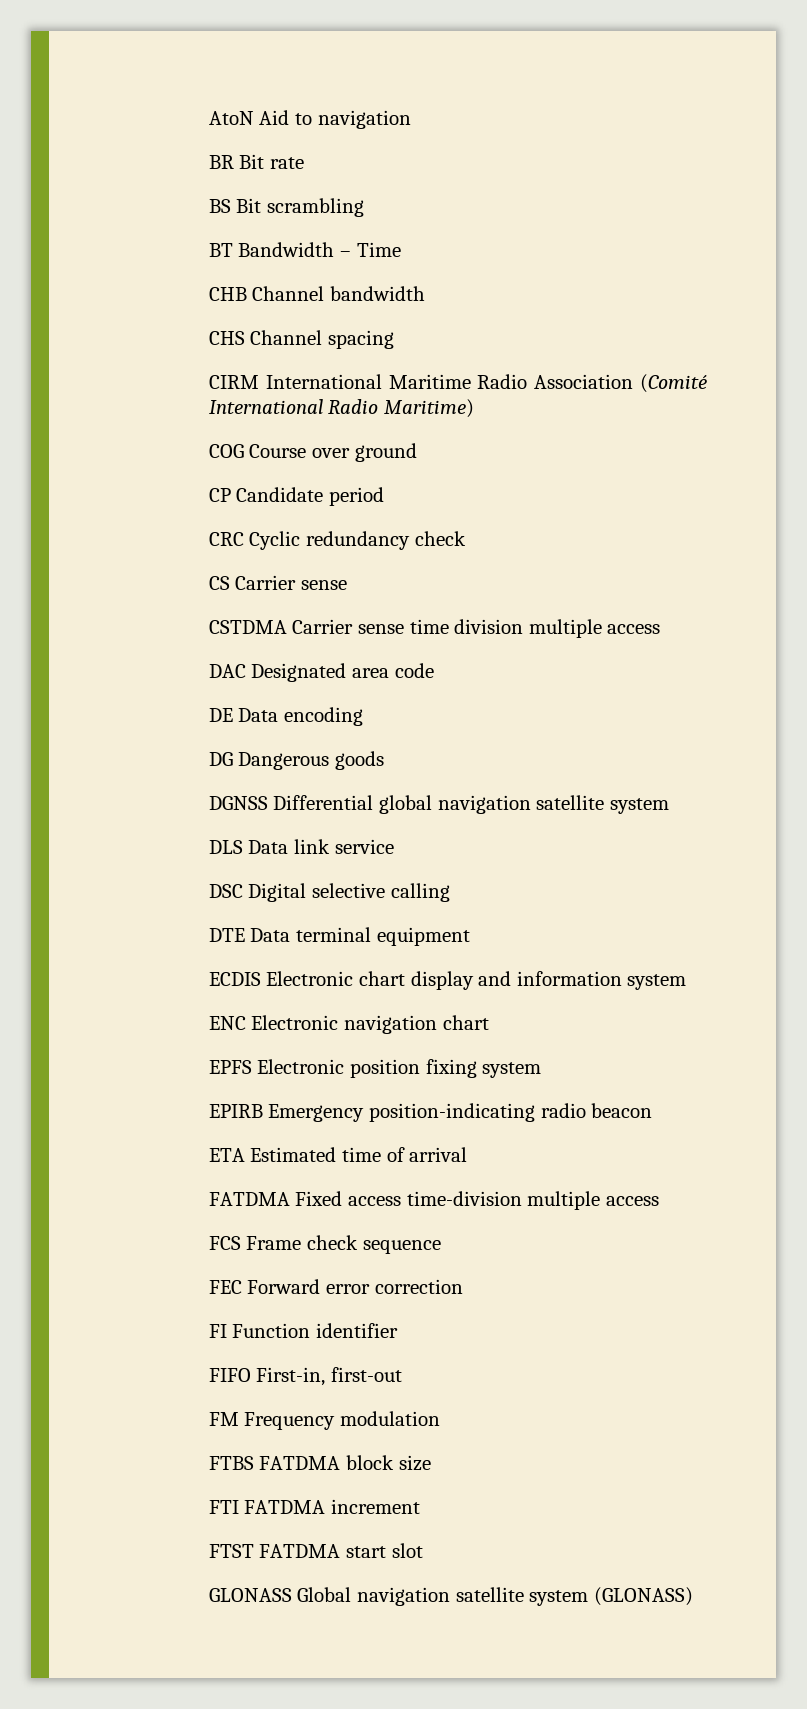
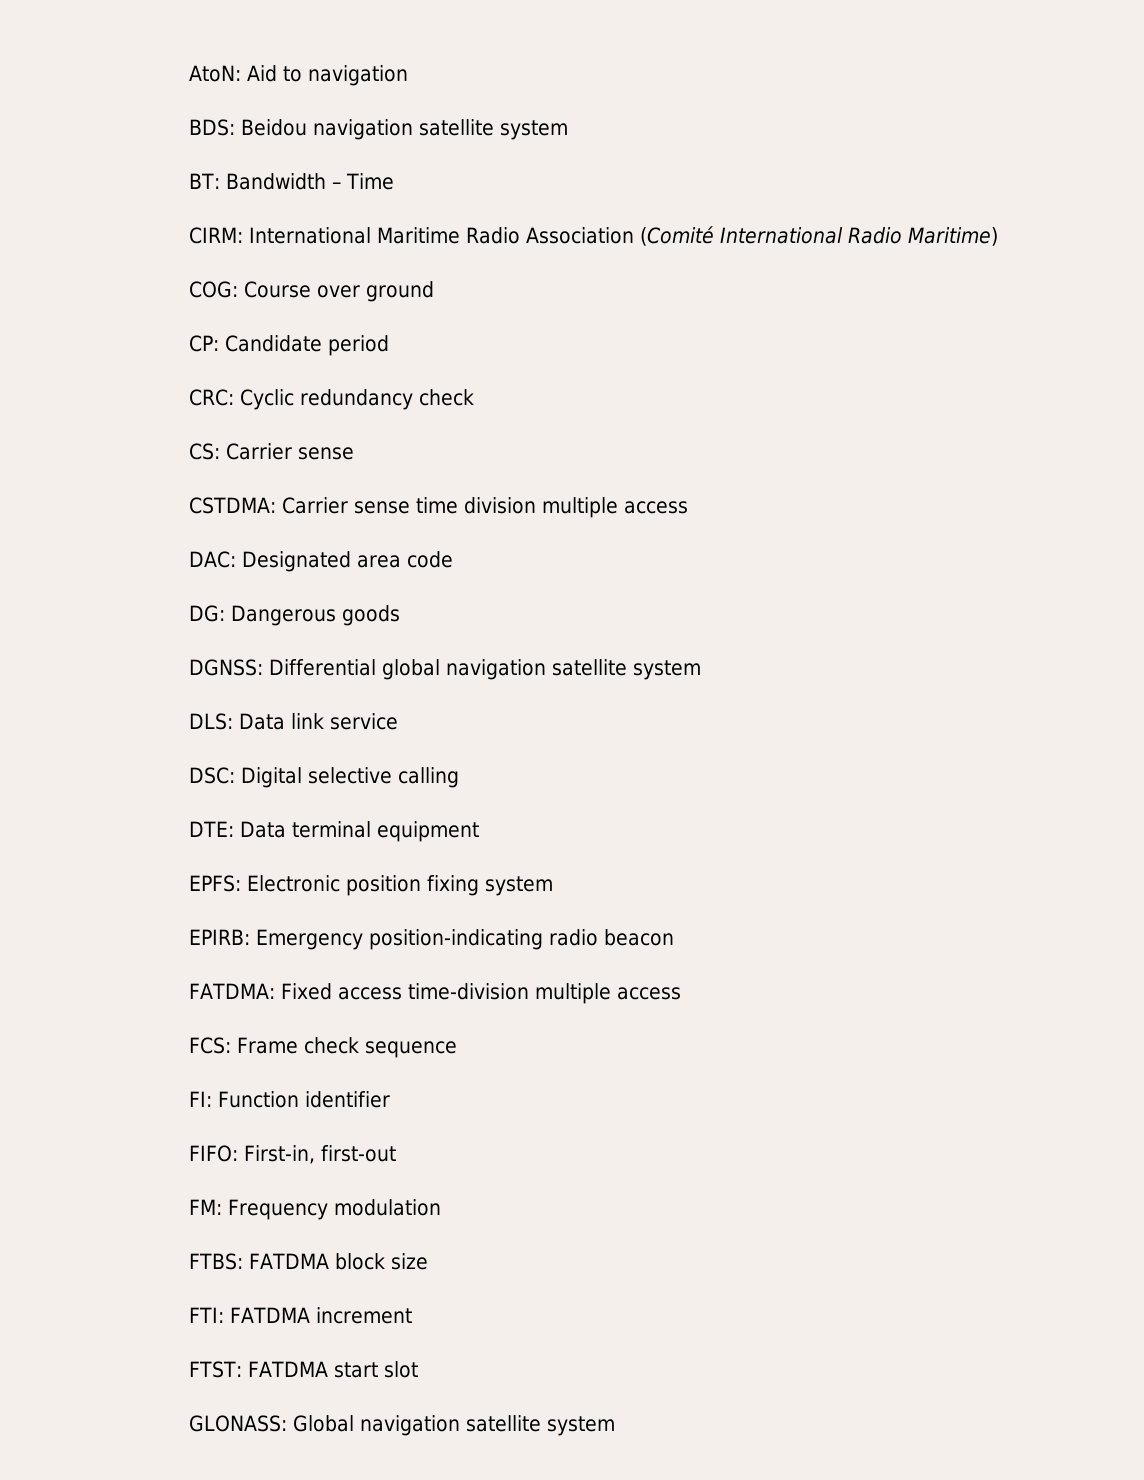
- AtoN Aid to navigation
+ AtoN: Aid to navigation
- BR Bit rate
- BS Bit scrambling
- BT Bandwidth – Time
- CHB Channel bandwidth
- CHS Channel spacing
- CIRM International Maritime Radio Association (Comité International Radio Maritime)
+ BDS: Beidou navigation satellite system
+ BT: Bandwidth – Time
+ CIRM: International Maritime Radio Association (Comité International Radio Maritime)
- COG Course over ground
+ COG: Course over ground
- CP Candidate period
+ CP: Candidate period
- CRC Cyclic redundancy check
+ CRC: Cyclic redundancy check
- CS Carrier sense
+ CS: Carrier sense
- CSTDMA Carrier sense time division multiple access
+ CSTDMA: Carrier sense time division multiple access
- DAC Designated area code
+ DAC: Designated area code
- DE Data encoding
- DG Dangerous goods
+ DG: Dangerous goods
- DGNSS Differential global navigation satellite system
+ DGNSS: Differential global navigation satellite system
- DLS Data link service
+ DLS: Data link service
- DSC Digital selective calling
+ DSC: Digital selective calling
- DTE Data terminal equipment
+ DTE: Data terminal equipment
- ECDIS Electronic chart display and information system
- ENC Electronic navigation chart
- EPFS Electronic position fixing system
+ EPFS: Electronic position fixing system
- EPIRB Emergency position-indicating radio beacon
+ EPIRB: Emergency position-indicating radio beacon
- ETA Estimated time of arrival
- FATDMA Fixed access time-division multiple access
+ FATDMA: Fixed access time-division multiple access
- FCS Frame check sequence
+ FCS: Frame check sequence
- FEC Forward error correction
- FI Function identifier
+ FI: Function identifier
- FIFO First-in, first-out
+ FIFO: First-in, first-out
- FM Frequency modulation
+ FM: Frequency modulation
- FTBS FATDMA block size
+ FTBS: FATDMA block size
- FTI FATDMA increment
+ FTI: FATDMA increment
- FTST FATDMA start slot
+ FTST: FATDMA start slot
- GLONASS Global navigation satellite system (GLONASS)
+ GLONASS: Global navigation satellite system

